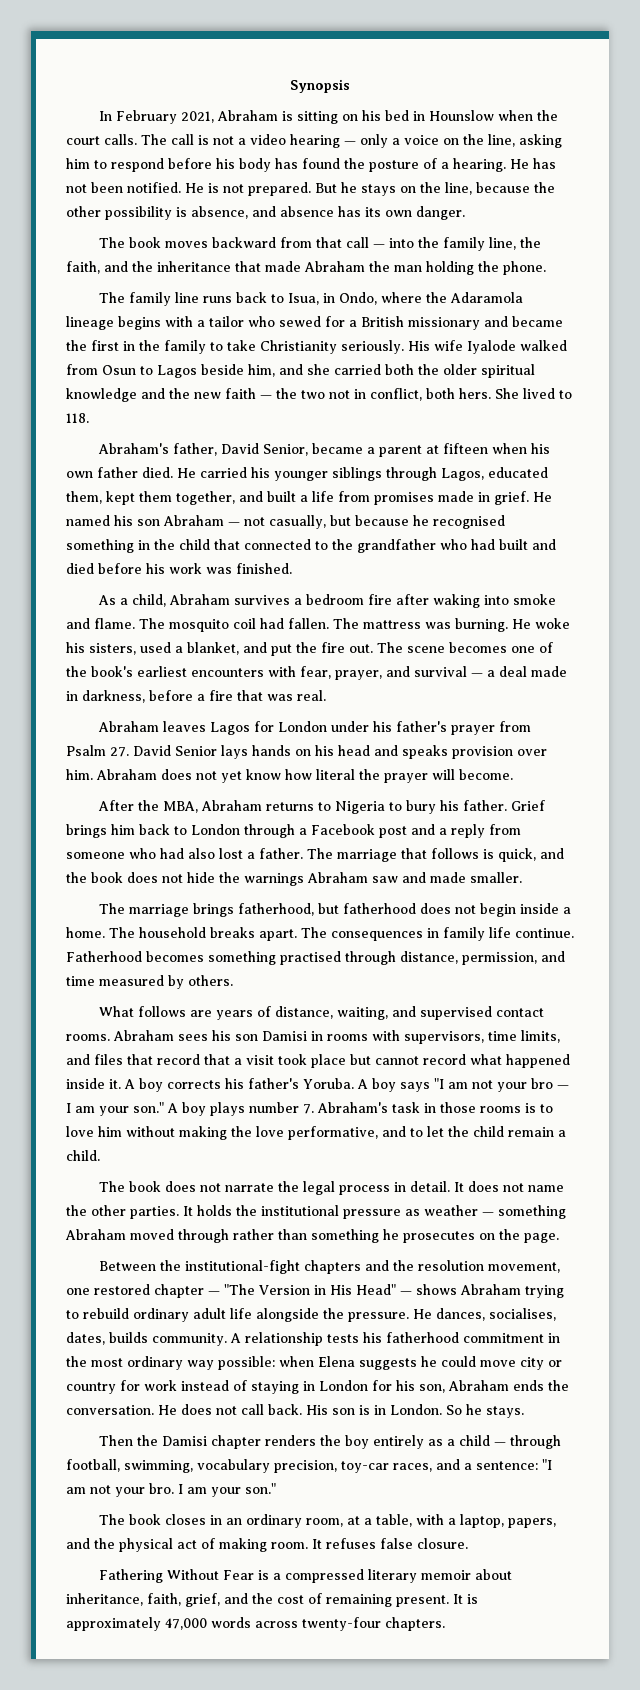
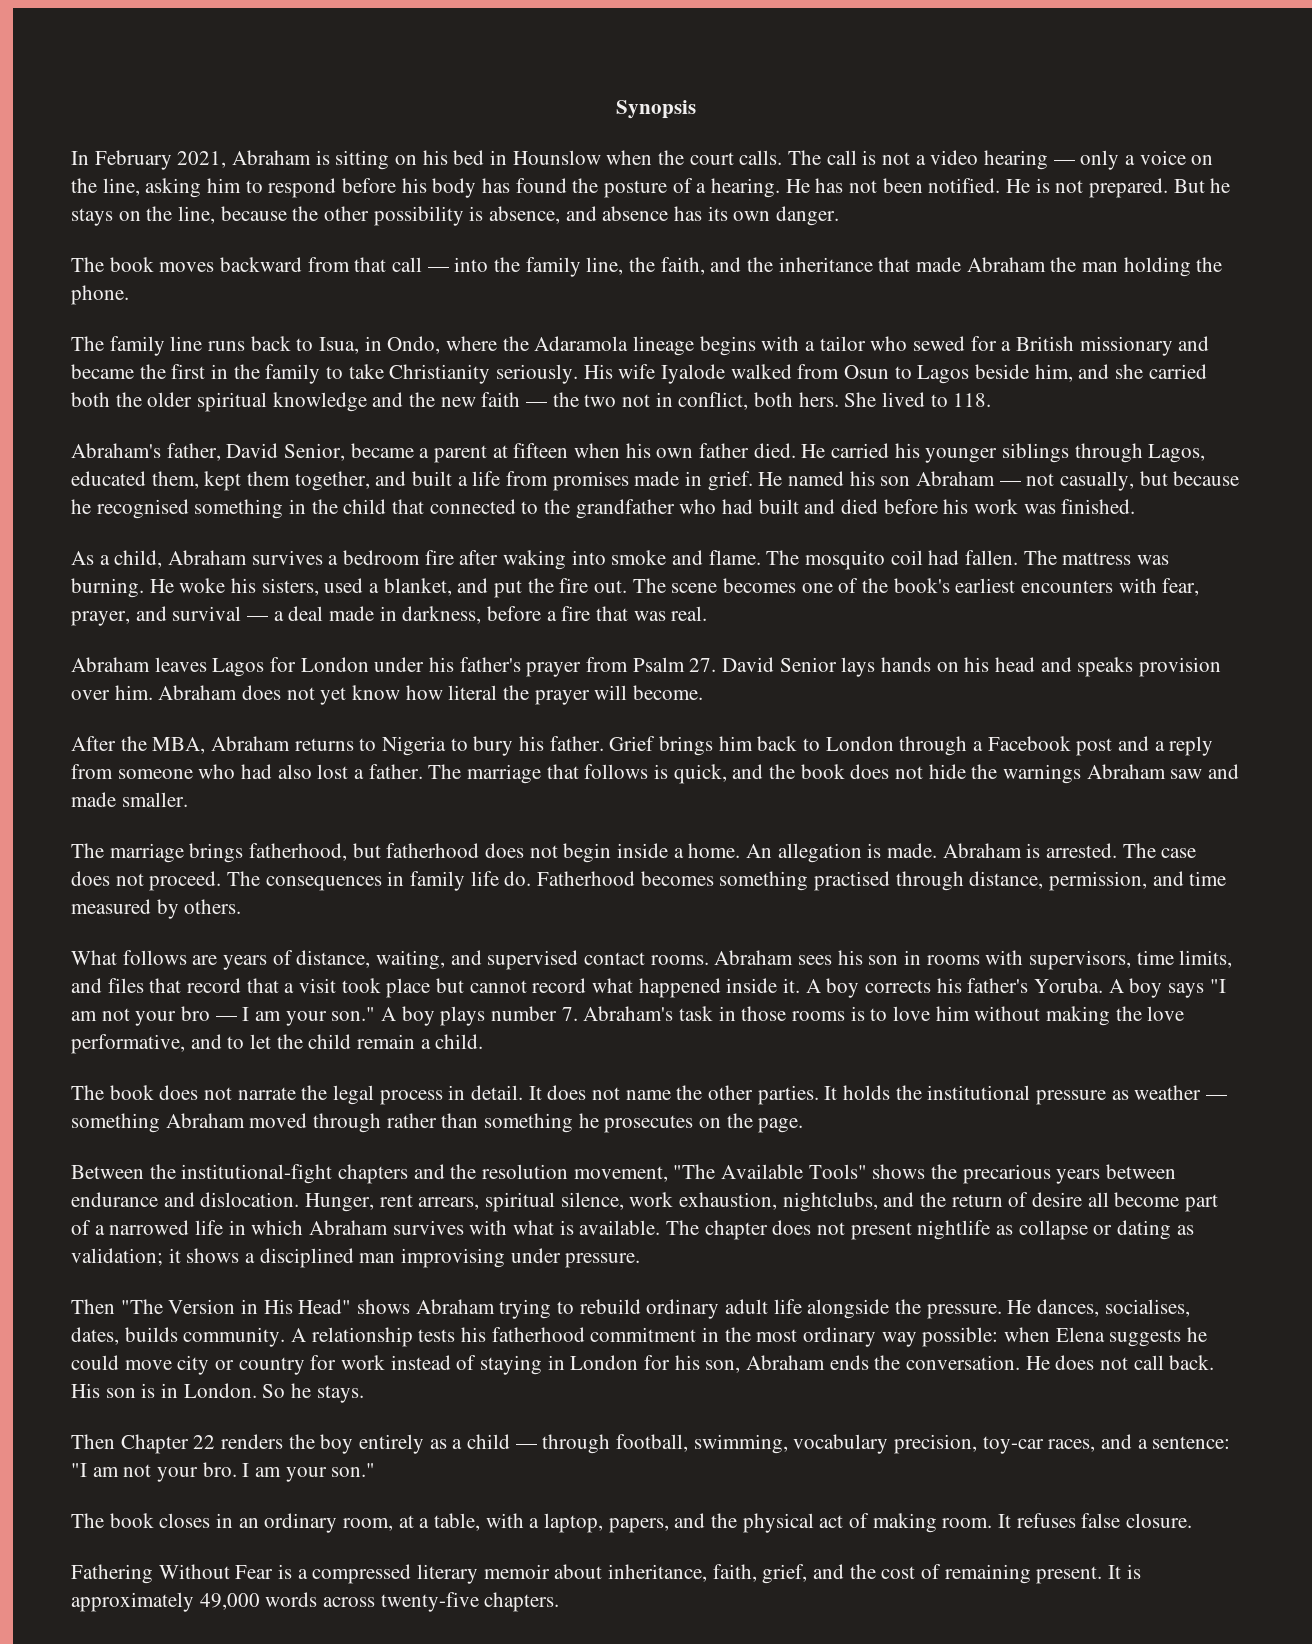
- The household breaks apart.
+ An allegation is made. Abraham is arrested. The case does not proceed.
- The consequences in family life continue.
+ The consequences in family life do.
- Abraham sees his son Damisi in rooms with supervisors, time limits, and files that record that a visit took place but cannot record what happened inside it.
+ Abraham sees his son in rooms with supervisors, time limits, and files that record that a visit took place but cannot record what happened inside it.
- Between the institutional-fight chapters and the resolution movement, one restored chapter — "The Version in His Head" — shows Abraham trying to rebuild ordinary adult life alongside the pressure.
+ Between the institutional-fight chapters and the resolution movement, "The Available Tools" shows the precarious years between endurance and dislocation. Hunger, rent arrears, spiritual silence, work exhaustion, nightclubs, and the return of desire all become part of a narrowed life in which Abraham survives with what is available. The chapter does not present nightlife as collapse or dating as validation; it shows a disciplined man improvising under pressure.
+ Then "The Version in His Head" shows Abraham trying to rebuild ordinary adult life alongside the pressure.
- Then the Damisi chapter renders the boy entirely as a child — through football, swimming, vocabulary precision, toy-car races, and a sentence: "I am not your bro.
+ Then Chapter 22 renders the boy entirely as a child — through football, swimming, vocabulary precision, toy-car races, and a sentence: "I am not your bro.
- It is approximately 47,000 words across twenty-four chapters.
+ It is approximately 49,000 words across twenty-five chapters.

